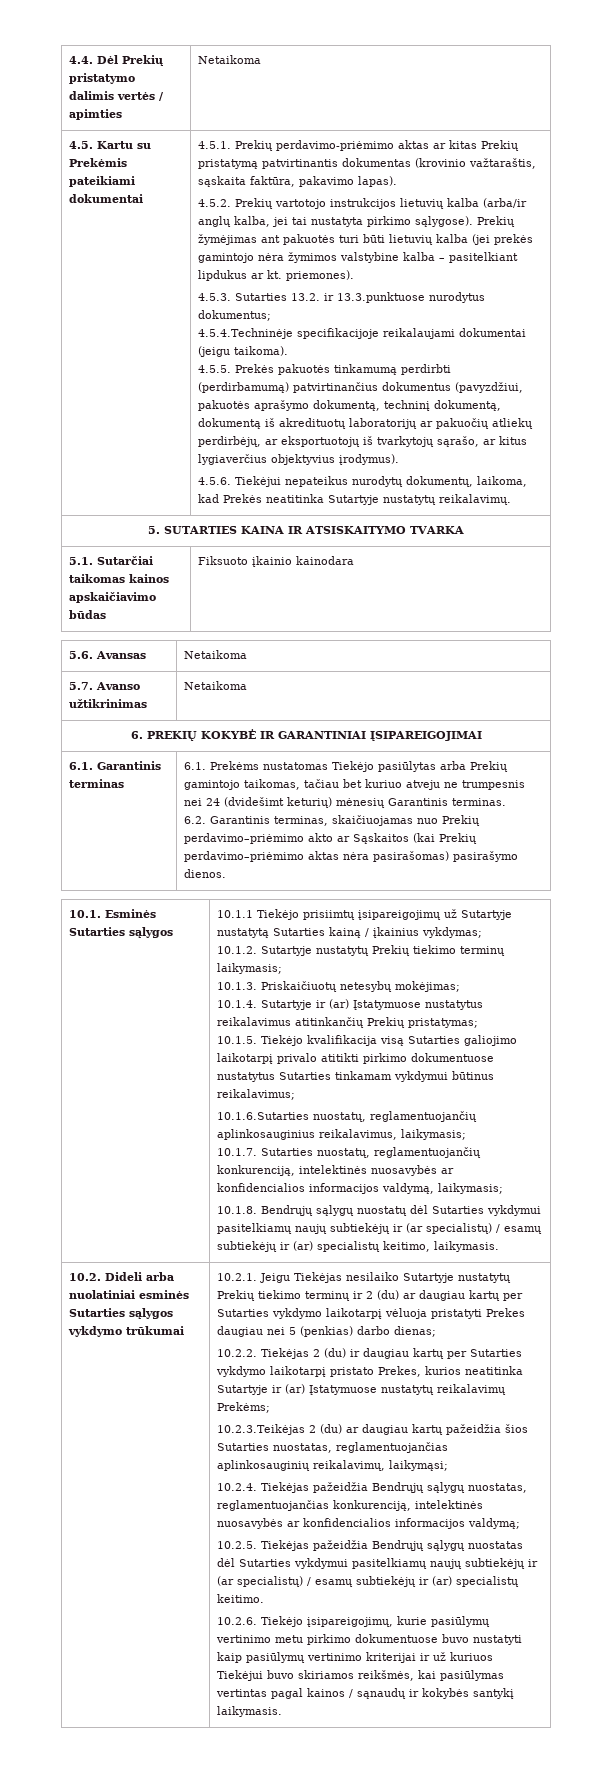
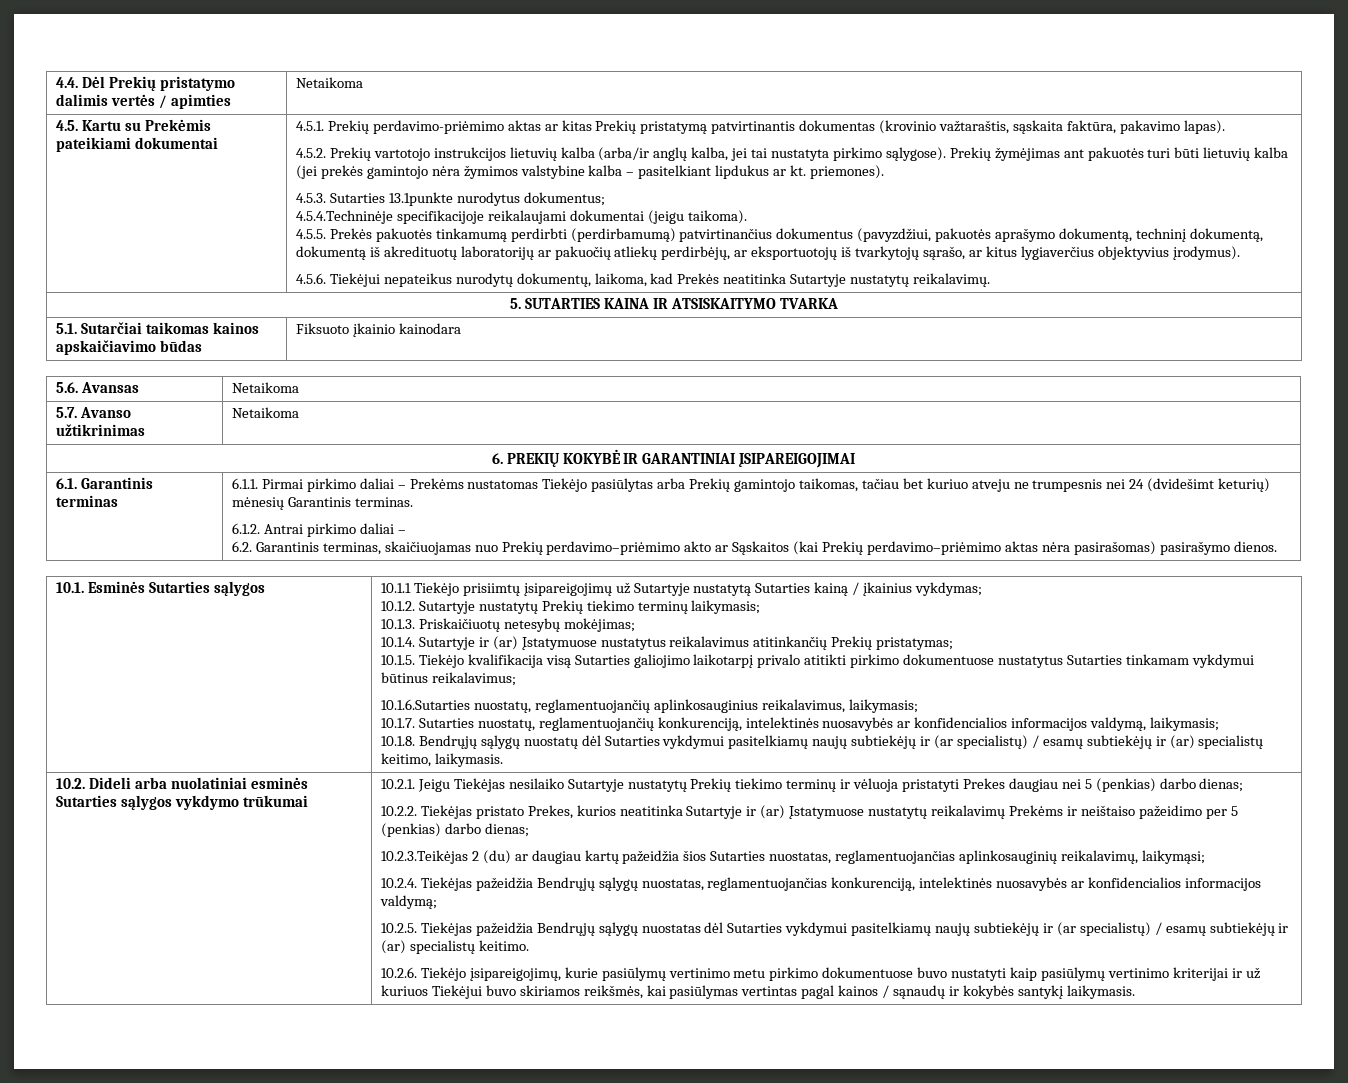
- 4.5.3. Sutarties 13.2. ir 13.3.punktuose nurodytus dokumentus;
+ 4.5.3. Sutarties 13.1punkte nurodytus dokumentus;
- 6.1. Prekėms nustatomas Tiekėjo pasiūlytas arba Prekių gamintojo taikomas, tačiau bet kuriuo atveju ne trumpesnis nei 24 (dvidešimt keturių) mėnesių Garantinis terminas.
+ 6.1.1. Pirmai pirkimo daliai – Prekėms nustatomas Tiekėjo pasiūlytas arba Prekių gamintojo taikomas, tačiau bet kuriuo atveju ne trumpesnis nei 24 (dvidešimt keturių) mėnesių Garantinis terminas.
+ 6.1.2. Antrai pirkimo daliai –
- 10.2.1. Jeigu Tiekėjas nesilaiko Sutartyje nustatytų Prekių tiekimo terminų ir 2 (du) ar daugiau kartų per Sutarties vykdymo laikotarpį vėluoja pristatyti Prekes daugiau nei 5 (penkias) darbo dienas;
+ 10.2.1. Jeigu Tiekėjas nesilaiko Sutartyje nustatytų Prekių tiekimo terminų ir vėluoja pristatyti Prekes daugiau nei 5 (penkias) darbo dienas;
- 10.2.2. Tiekėjas 2 (du) ir daugiau kartų per Sutarties vykdymo laikotarpį pristato Prekes, kurios neatitinka Sutartyje ir (ar) Įstatymuose nustatytų reikalavimų Prekėms;
+ 10.2.2. Tiekėjas pristato Prekes, kurios neatitinka Sutartyje ir (ar) Įstatymuose nustatytų reikalavimų Prekėms ir neištaiso pažeidimo per 5 (penkias) darbo dienas;

